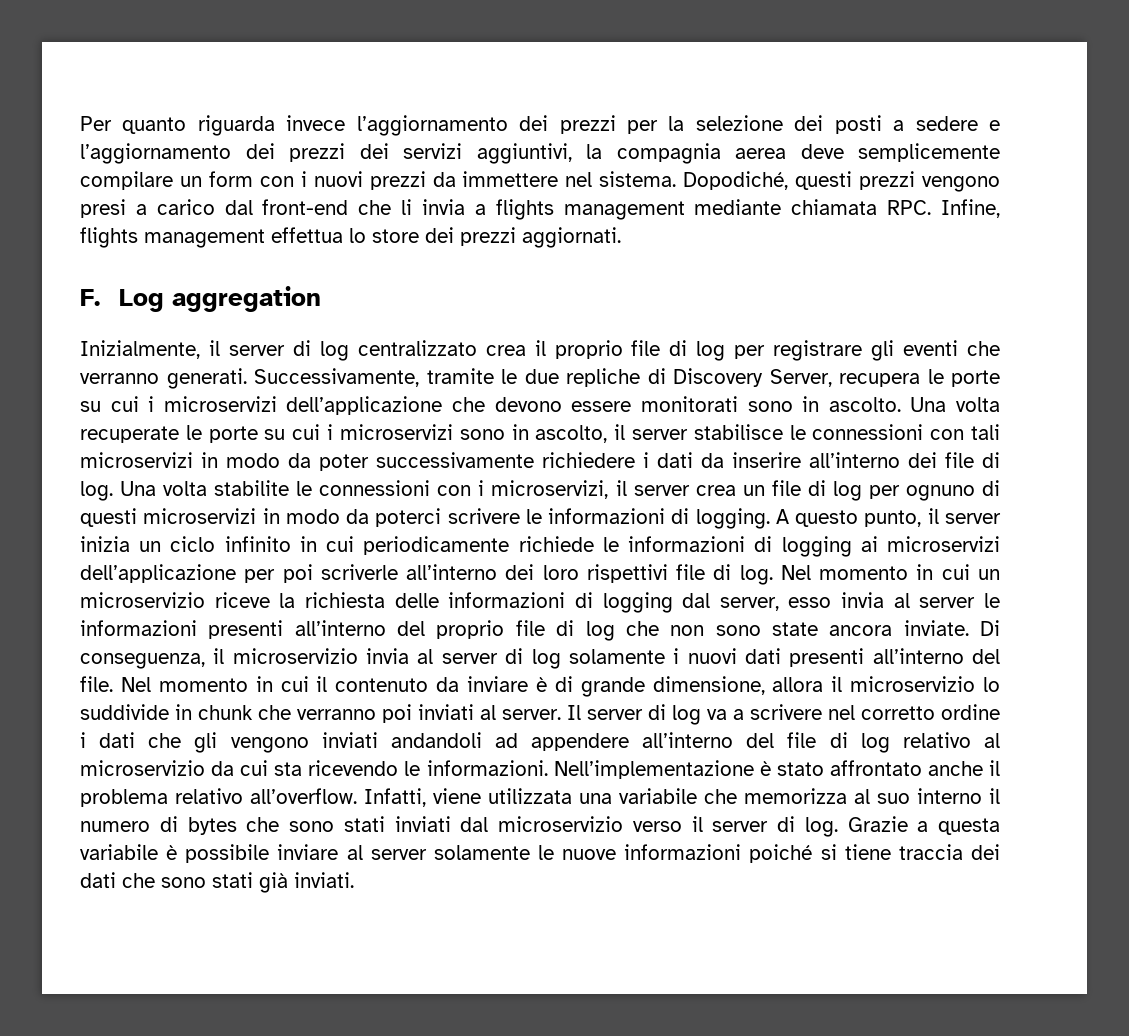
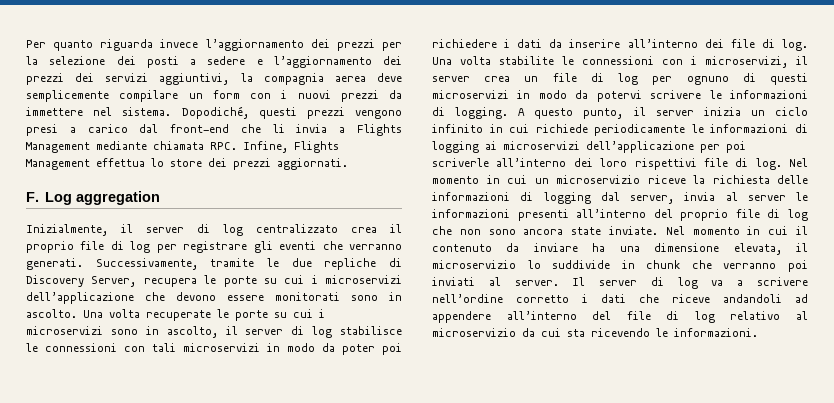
- Dopodiché, questi prezzi vengono presi a carico dal front-end che li invia a flights management mediante chiamata RPC. Infine, flights management effettua lo store dei prezzi aggiornati.
+ Dopodiché, questi prezzi vengono presi a carico dal front-end che li invia a Flights Management mediante chiamata RPC. Infine, Flights Management effettua lo store dei prezzi aggiornati.
- Una volta recuperate le porte su cui i microservizi sono in ascolto, il server stabilisce le connessioni con tali microservizi in modo da poter successivamente richiedere i dati da inserire all’interno dei file di log.
+ Una volta recuperate le porte su cui i microservizi sono in ascolto, il server di log stabilisce le connessioni con tali microservizi in modo da poter poi richiedere i dati da inserire all’interno dei file di log.
- Una volta stabilite le connessioni con i microservizi, il server crea un file di log per ognuno di questi microservizi in modo da poterci scrivere le informazioni di logging.
+ Una volta stabilite le connessioni con i microservizi, il server crea un file di log per ognuno di questi microservizi in modo da potervi scrivere le informazioni di logging.
- A questo punto, il server inizia un ciclo infinito in cui periodicamente richiede le informazioni di logging ai microservizi dell’applicazione per poi scriverle all’interno dei loro rispettivi file di log.
+ A questo punto, il server inizia un ciclo infinito in cui richiede periodicamente le informazioni di logging ai microservizi dell’applicazione per poi scriverle all’interno dei loro rispettivi file di log.
- Nel momento in cui un microservizio riceve la richiesta delle informazioni di logging dal server, esso invia al server le informazioni presenti all’interno del proprio file di log che non sono state ancora inviate. Di conseguenza, il microservizio invia al server di log solamente i nuovi dati presenti all’interno del file.
+ Nel momento in cui un microservizio riceve la richiesta delle informazioni di logging dal server, invia al server le informazioni presenti all’interno del proprio file di log che non sono ancora state inviate.
- Nel momento in cui il contenuto da inviare è di grande dimensione, allora il microservizio lo suddivide in chunk che verranno poi inviati al server.
+ Nel momento in cui il contenuto da inviare ha una dimensione elevata, il microservizio lo suddivide in chunk che verranno poi inviati al server.
- Il server di log va a scrivere nel corretto ordine i dati che gli vengono inviati andandoli ad appendere all’interno del file di log relativo al microservizio da cui sta ricevendo le informazioni. Nell’implementazione è stato affrontato anche il problema relativo all’overflow. Infatti, viene utilizzata una variabile che memorizza al suo interno il numero di bytes che sono stati inviati dal microservizio verso il server di log. Grazie a questa variabile è possibile inviare al server solamente le nuove informazioni poiché si tiene traccia dei dati che sono stati già inviati.
+ Il server di log va a scrivere nell’ordine corretto i dati che riceve andandoli ad appendere all’interno del file di log relativo al microservizio da cui sta ricevendo le informazioni.

